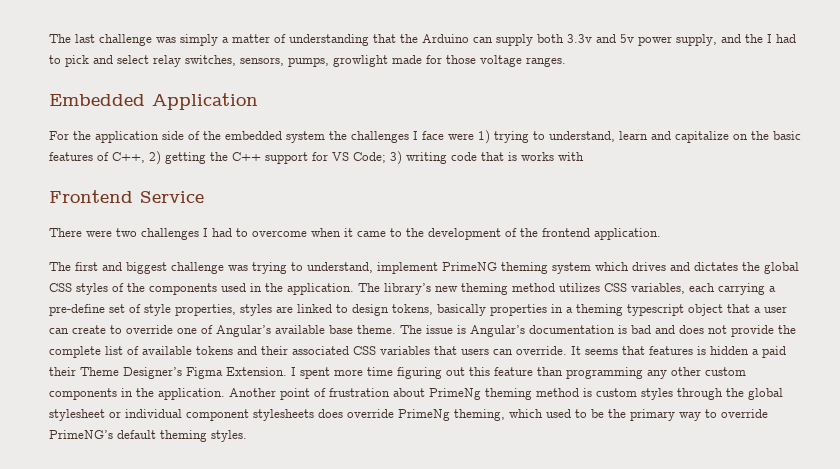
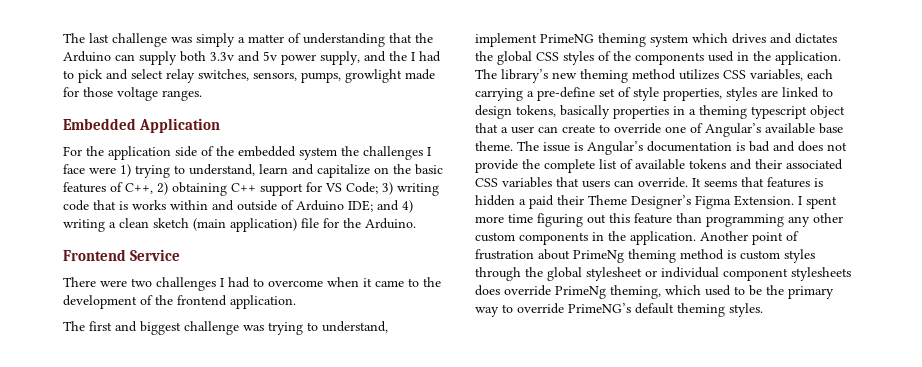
- For the application side of the embedded system the challenges I face were 1) trying to understand, learn and capitalize on the basic features of C++, 2) getting the C++ support for VS Code; 3) writing code that is works with
+ For the application side of the embedded system the challenges I face were 1) trying to understand, learn and capitalize on the basic features of C++, 2) obtaining C++ support for VS Code; 3) writing code that is works within and outside of Arduino IDE; and 4) writing a clean sketch (main application) file for the Arduino.

